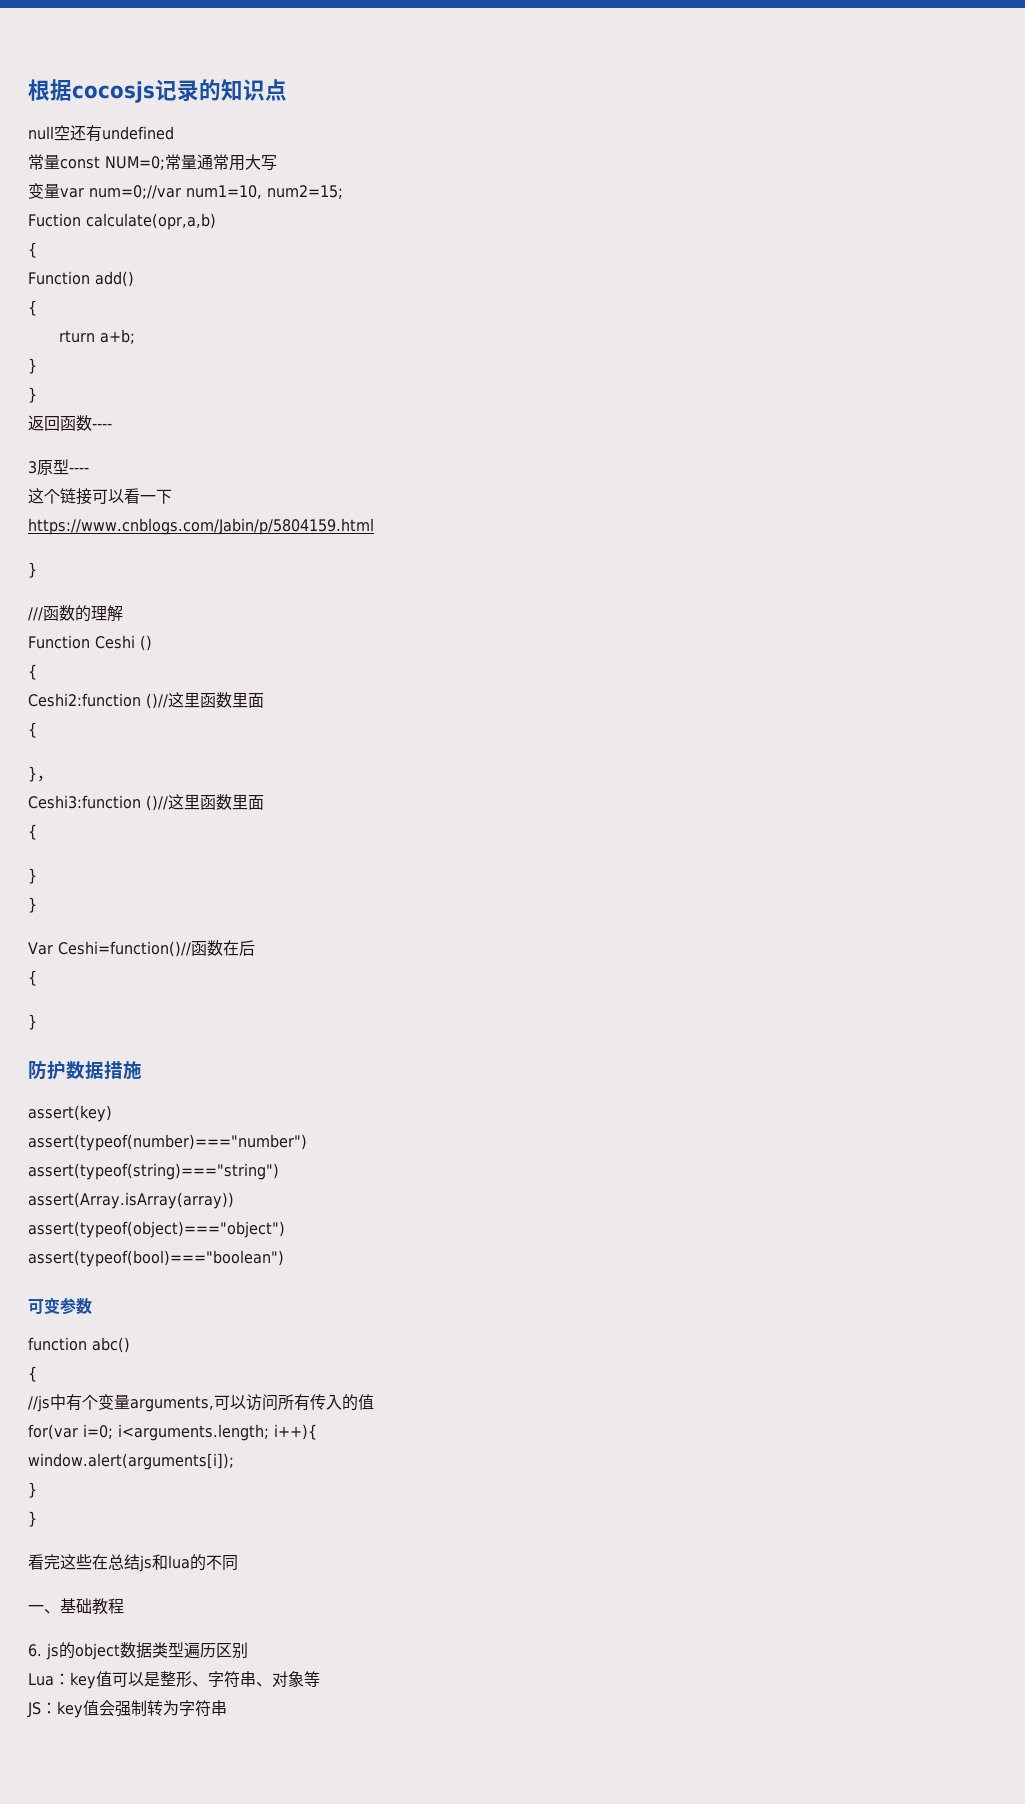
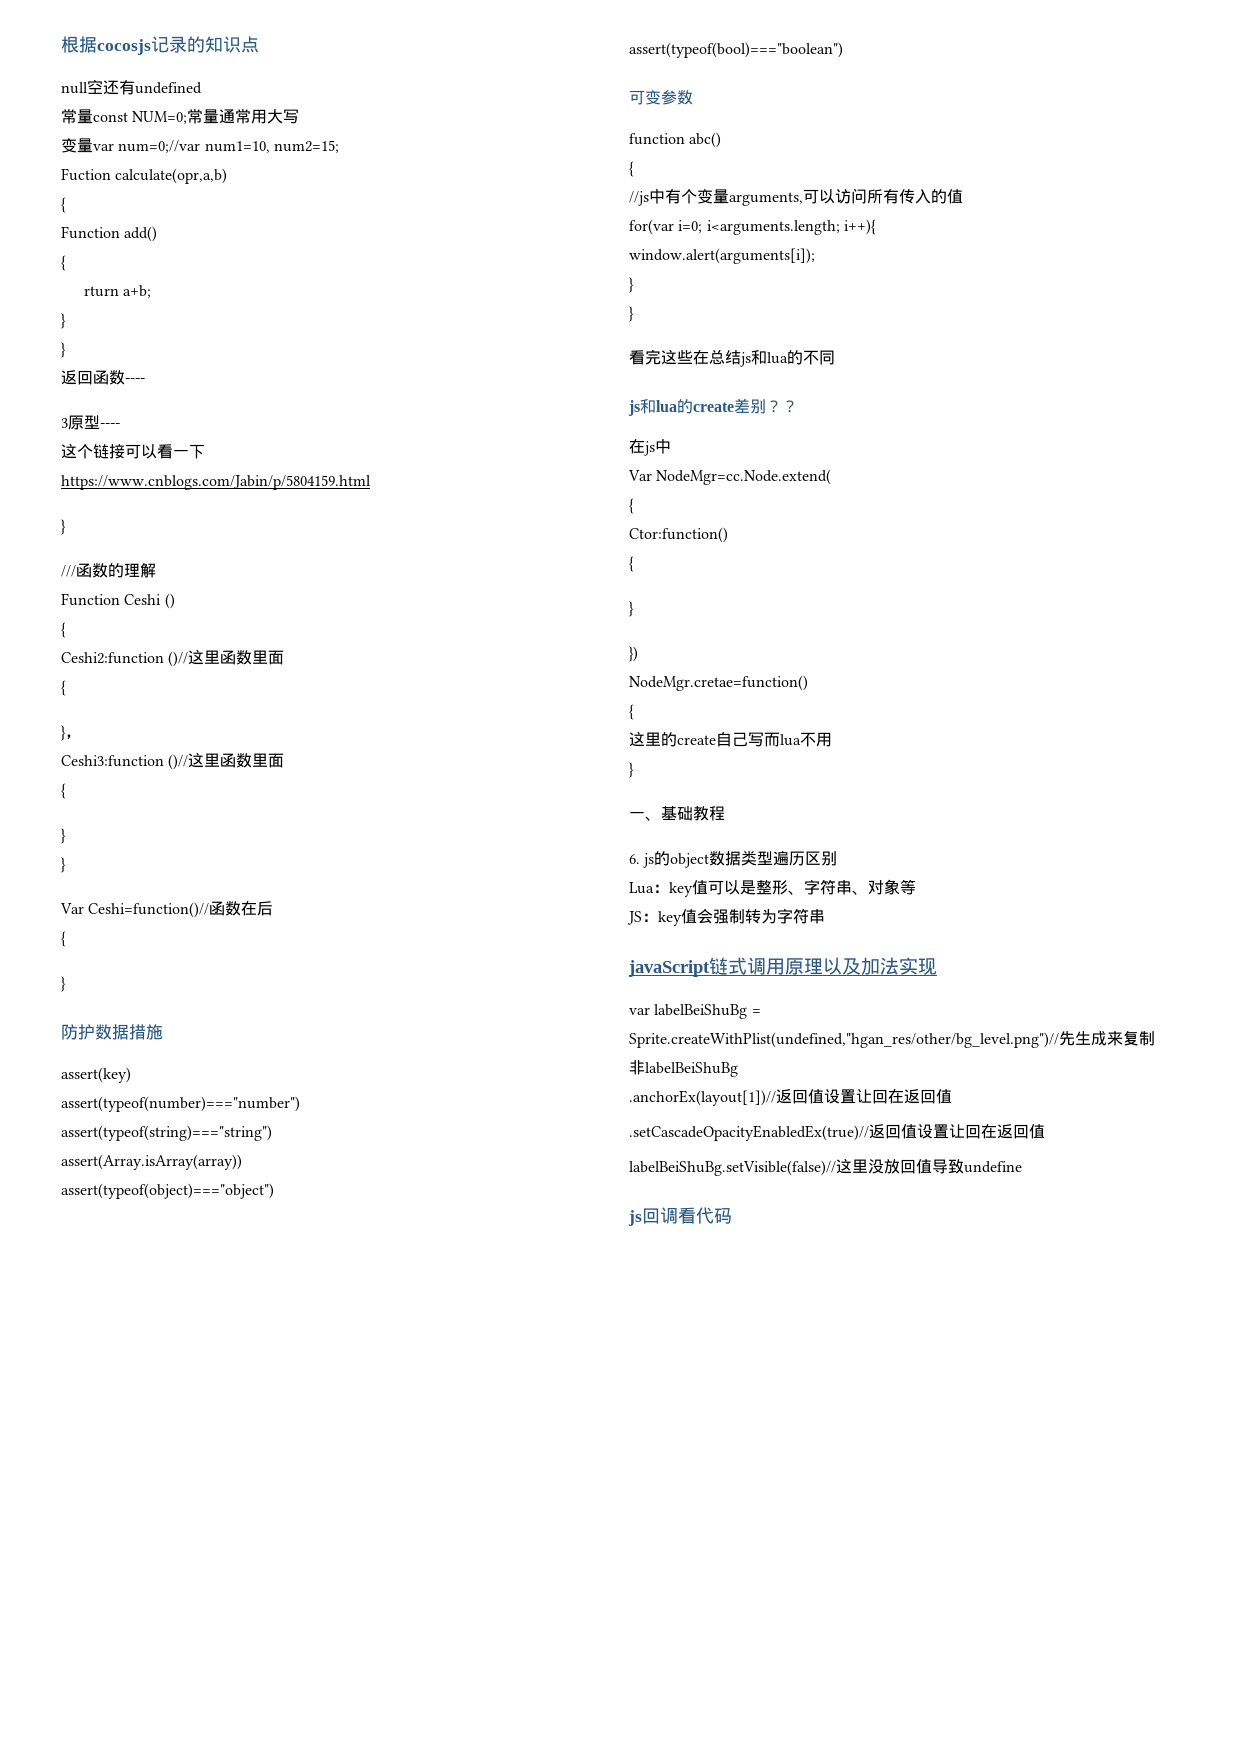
+ js和lua的create差别？？
+ 在js中
+ Var NodeMgr=cc.Node.extend(
+ {
+ Ctor:function()
+ {
+ }
+ })
+ NodeMgr.cretae=function()
+ {
+ 这里的create自己写而lua不用
+ }
+ javaScript链式调用原理以及加法实现
+ var labelBeiShuBg = Sprite.createWithPlist(undefined,"hgan_res/other/bg_level.png")//先生成来复制非labelBeiShuBg
+ .anchorEx(layout[1])//返回值设置让回在返回值
+ .setCascadeOpacityEnabledEx(true)//返回值设置让回在返回值
+ labelBeiShuBg.setVisible(false)//这里没放回值导致undefine
+ js回调看代码

